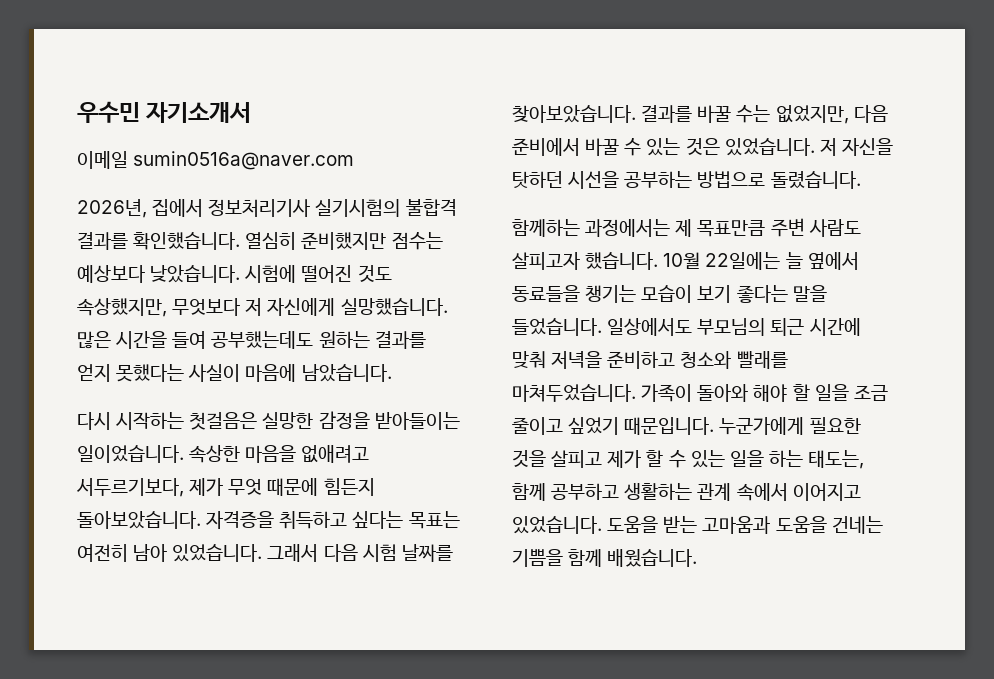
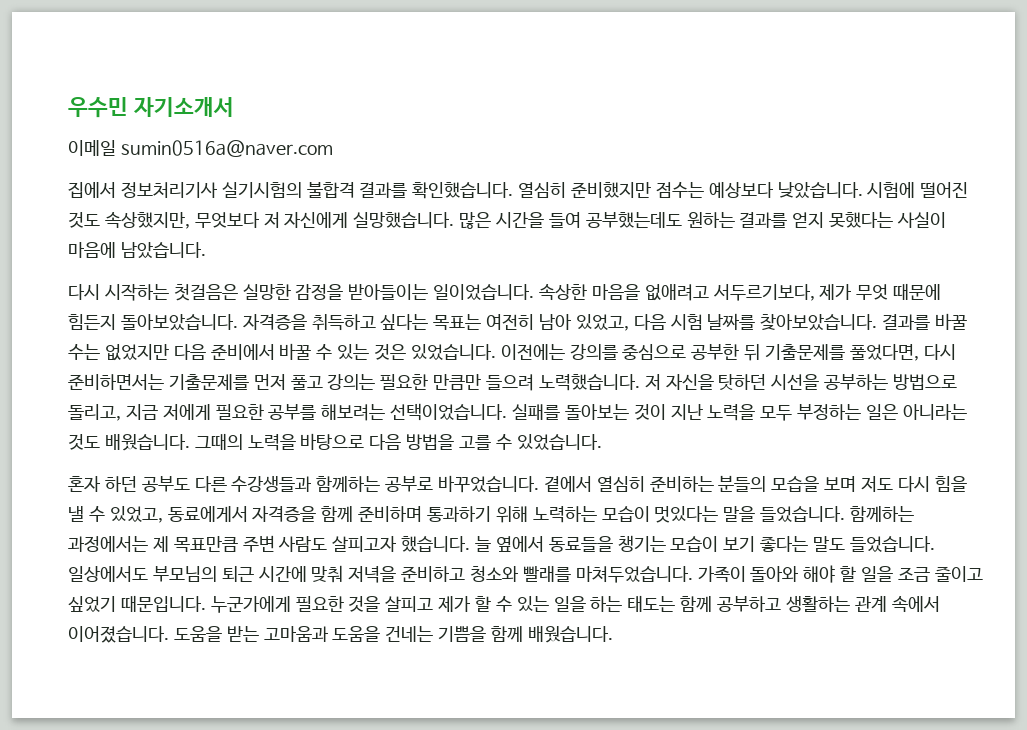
- 2026년, 집에서 정보처리기사 실기시험의 불합격 결과를 확인했습니다.
+ 집에서 정보처리기사 실기시험의 불합격 결과를 확인했습니다.
- 자격증을 취득하고 싶다는 목표는 여전히 남아 있었습니다. 그래서 다음 시험 날짜를 찾아보았습니다.
+ 자격증을 취득하고 싶다는 목표는 여전히 남아 있었고, 다음 시험 날짜를 찾아보았습니다.
- 결과를 바꿀 수는 없었지만, 다음 준비에서 바꿀 수 있는 것은 있었습니다.
+ 결과를 바꿀 수는 없었지만 다음 준비에서 바꿀 수 있는 것은 있었습니다.
+ 이전에는 강의를 중심으로 공부한 뒤 기출문제를 풀었다면, 다시 준비하면서는 기출문제를 먼저 풀고 강의는 필요한 만큼만 들으려 노력했습니다.
- 저 자신을 탓하던 시선을 공부하는 방법으로 돌렸습니다.
- 함께하는 과정에서는 제 목표만큼 주변 사람도 살피고자 했습니다.
+ 저 자신을 탓하던 시선을 공부하는 방법으로 돌리고, 지금 저에게 필요한 공부를 해보려는 선택이었습니다. 실패를 돌아보는 것이 지난 노력을 모두 부정하는 일은 아니라는 것도 배웠습니다. 그때의 노력을 바탕으로 다음 방법을 고를 수 있었습니다.
+ 혼자 하던 공부도 다른 수강생들과 함께하는 공부로 바꾸었습니다. 곁에서 열심히 준비하는 분들의 모습을 보며 저도 다시 힘을 낼 수 있었고, 동료에게서 자격증을 함께 준비하며 통과하기 위해 노력하는 모습이 멋있다는 말을 들었습니다. 함께하는 과정에서는 제 목표만큼 주변 사람도 살피고자 했습니다.
- 10월 22일에는 늘 옆에서 동료들을 챙기는 모습이 보기 좋다는 말을 들었습니다.
+ 늘 옆에서 동료들을 챙기는 모습이 보기 좋다는 말도 들었습니다.
- 누군가에게 필요한 것을 살피고 제가 할 수 있는 일을 하는 태도는, 함께 공부하고 생활하는 관계 속에서 이어지고 있었습니다.
+ 누군가에게 필요한 것을 살피고 제가 할 수 있는 일을 하는 태도는 함께 공부하고 생활하는 관계 속에서 이어졌습니다.

